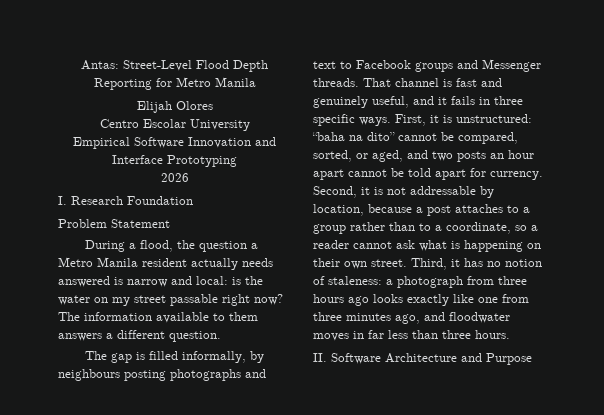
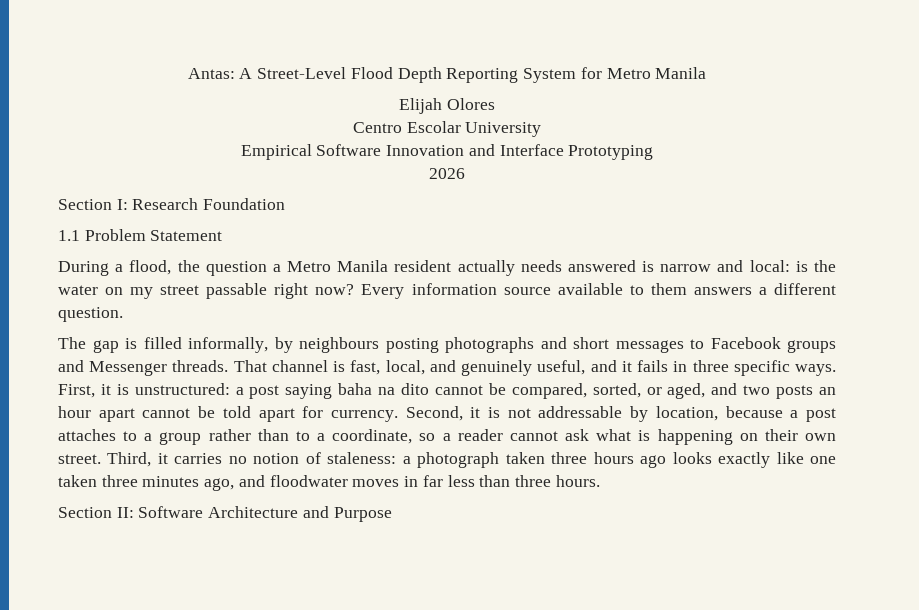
- Antas: Street-Level Flood Depth Reporting for Metro Manila
+ Antas: A Street-Level Flood Depth Reporting System for Metro Manila
- I. Research Foundation
+ Section I: Research Foundation
- Problem Statement
+ 1.1 Problem Statement
- The information available to them answers a different question.
+ Every information source available to them answers a different question.
- The gap is filled informally, by neighbours posting photographs and text to Facebook groups and Messenger threads.
+ The gap is filled informally, by neighbours posting photographs and short messages to Facebook groups and Messenger threads.
- That channel is fast and genuinely useful, and it fails in three specific ways.
+ That channel is fast, local, and genuinely useful, and it fails in three specific ways.
- First, it is unstructured: “baha na dito” cannot be compared, sorted, or aged, and two posts an hour apart cannot be told apart for currency.
+ First, it is unstructured: a post saying baha na dito cannot be compared, sorted, or aged, and two posts an hour apart cannot be told apart for currency.
- Third, it has no notion of staleness: a photograph from three hours ago looks exactly like one from three minutes ago, and floodwater moves in far less than three hours.
+ Third, it carries no notion of staleness: a photograph taken three hours ago looks exactly like one taken three minutes ago, and floodwater moves in far less than three hours.
- II. Software Architecture and Purpose
+ Section II: Software Architecture and Purpose

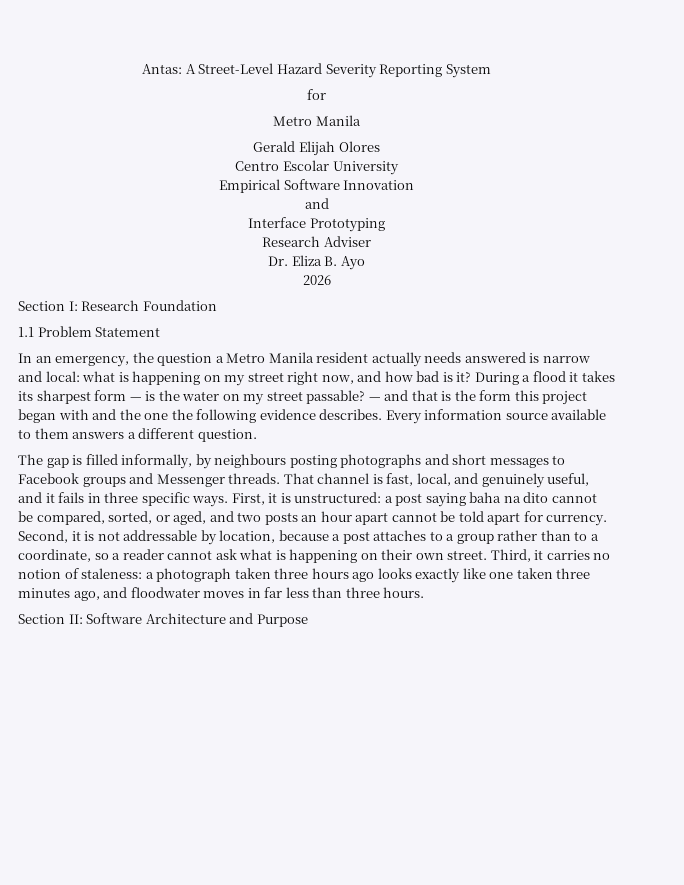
- Antas: A Street-Level Flood Depth Reporting System for Metro Manila
+ Antas: A Street-Level Hazard Severity Reporting System
+ for
+ Metro Manila
- Elijah Olores
+ Gerald Elijah Olores
- Empirical Software Innovation and Interface Prototyping
+ Empirical Software Innovation
+ and
+ Interface Prototyping
+ Research Adviser
+ Dr. Eliza B. Ayo
- During a flood, the question a Metro Manila resident actually needs answered is narrow and local: is the water on my street passable right now?
+ In an emergency, the question a Metro Manila resident actually needs answered is narrow and local: what is happening on my street right now, and how bad is it? During a flood it takes its sharpest form — is the water on my street passable? — and that is the form this project began with and the one the following evidence describes.

